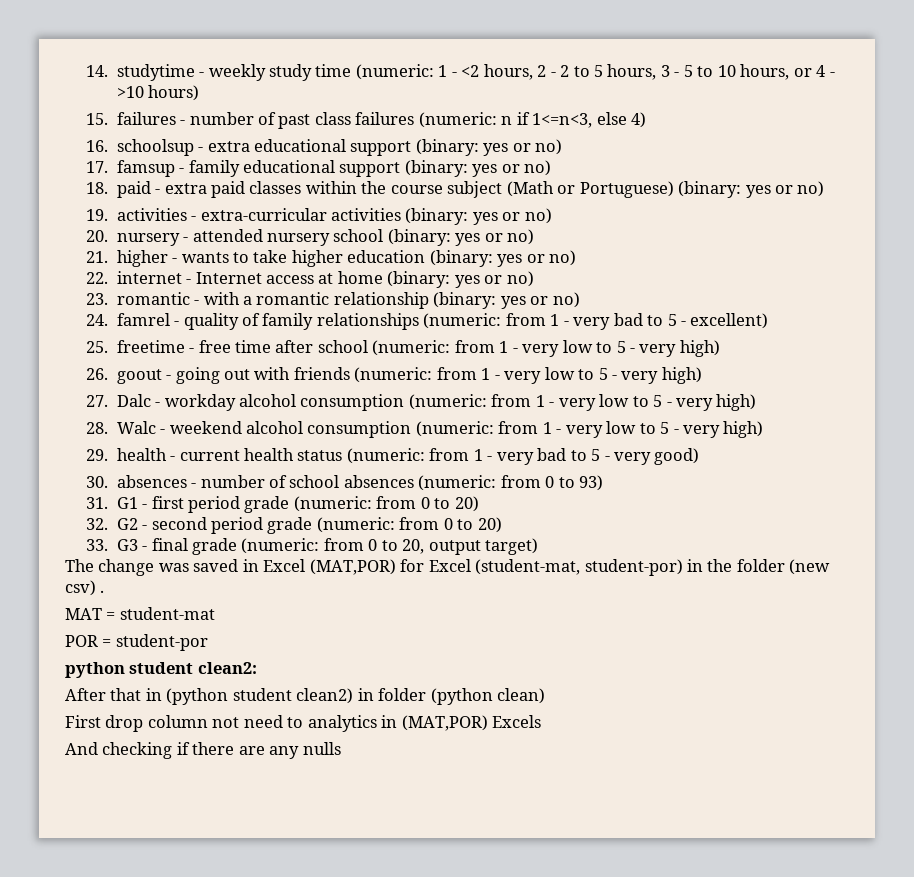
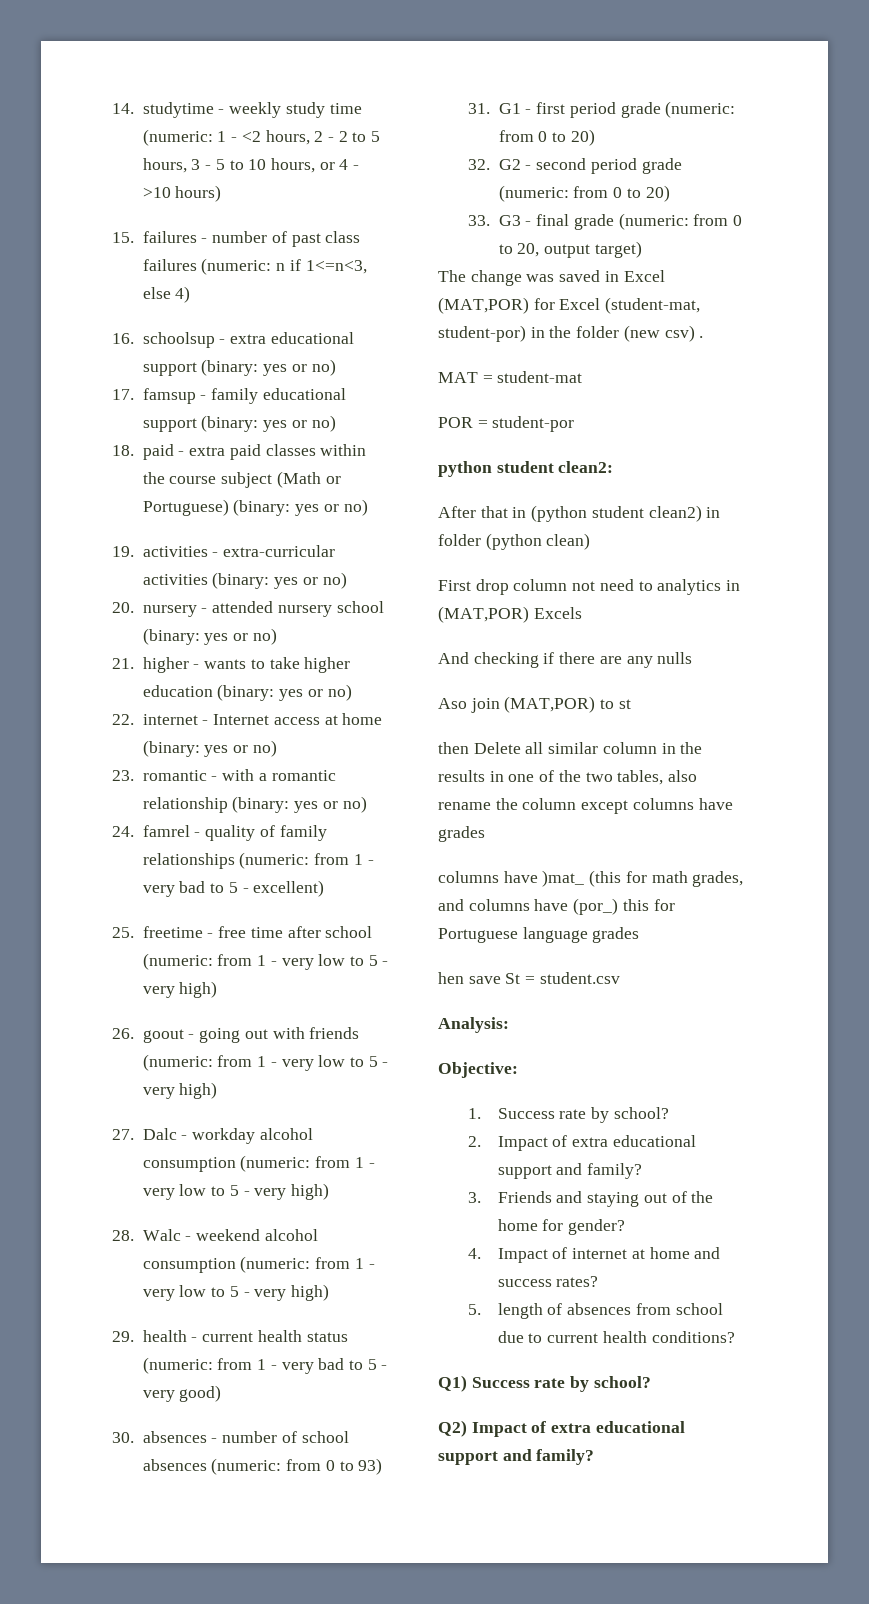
+ Aso join (MAT,POR) to st
+ then Delete all similar column in the results in one of the two tables, also rename the column except columns have grades
+ columns have )mat_ (this for math grades, and columns have (por_) this for Portuguese language grades
+ hen save St = student.csv
+ Analysis:
+ Objective:
+ 1. Success rate by school?
+ 2. Impact of extra educational support and family?
+ 3. Friends and staying out of the home for gender?
+ 4. Impact of internet at home and success rates?
+ 5. length of absences from school due to current health conditions?
+ Q1) Success rate by school?
+ Q2) Impact of extra educational support and family?

